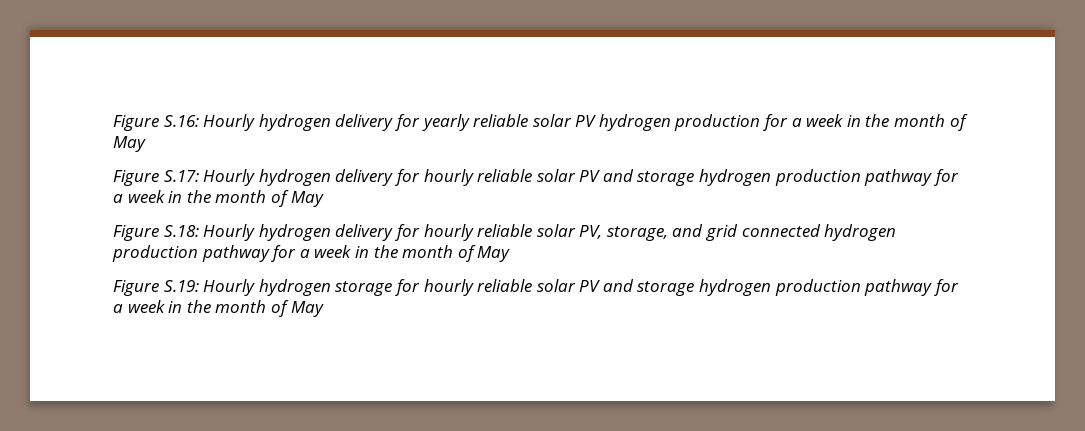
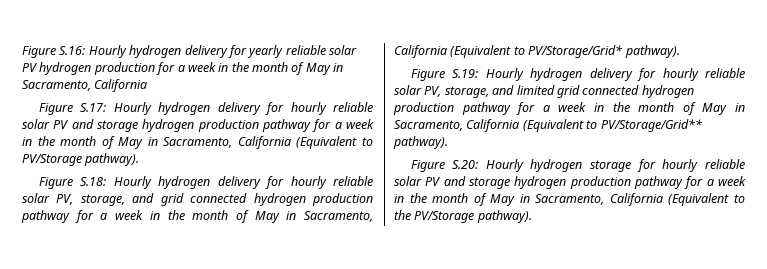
- Figure S.16: Hourly hydrogen delivery for yearly reliable solar PV hydrogen production for a week in the month of May
+ Figure S.16: Hourly hydrogen delivery for yearly reliable solar PV hydrogen production for a week in the month of May in Sacramento, California
- Figure S.17: Hourly hydrogen delivery for hourly reliable solar PV and storage hydrogen production pathway for a week in the month of May
+ Figure S.17: Hourly hydrogen delivery for hourly reliable solar PV and storage hydrogen production pathway for a week in the month of May in Sacramento, California (Equivalent to PV/Storage pathway).
- Figure S.18: Hourly hydrogen delivery for hourly reliable solar PV, storage, and grid connected hydrogen production pathway for a week in the month of May
- Figure S.19: Hourly hydrogen storage for hourly reliable solar PV and storage hydrogen production pathway for a week in the month of May
+ Figure S.18: Hourly hydrogen delivery for hourly reliable solar PV, storage, and grid connected hydrogen production pathway for a week in the month of May in Sacramento, California (Equivalent to PV/Storage/Grid* pathway).
+ Figure S.19: Hourly hydrogen delivery for hourly reliable solar PV, storage, and limited grid connected hydrogen production pathway for a week in the month of May in Sacramento, California (Equivalent to PV/Storage/Grid** pathway).
+ Figure S.20: Hourly hydrogen storage for hourly reliable solar PV and storage hydrogen production pathway for a week in the month of May in Sacramento, California (Equivalent to the PV/Storage pathway).

